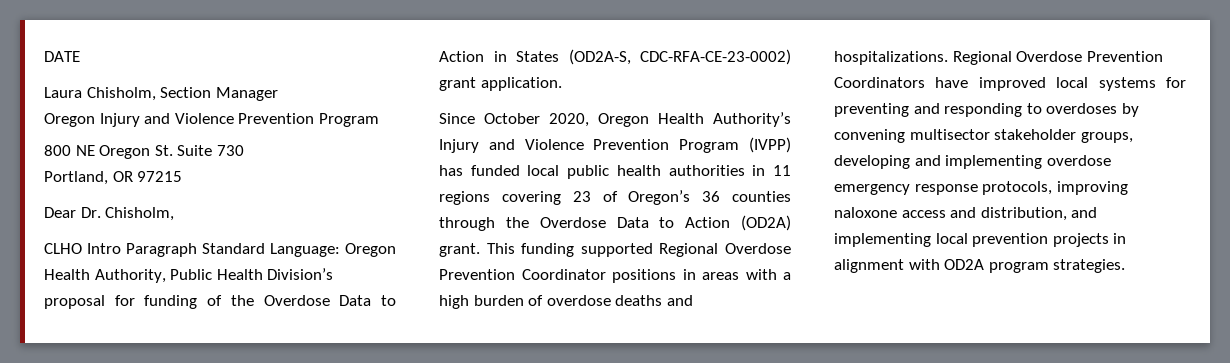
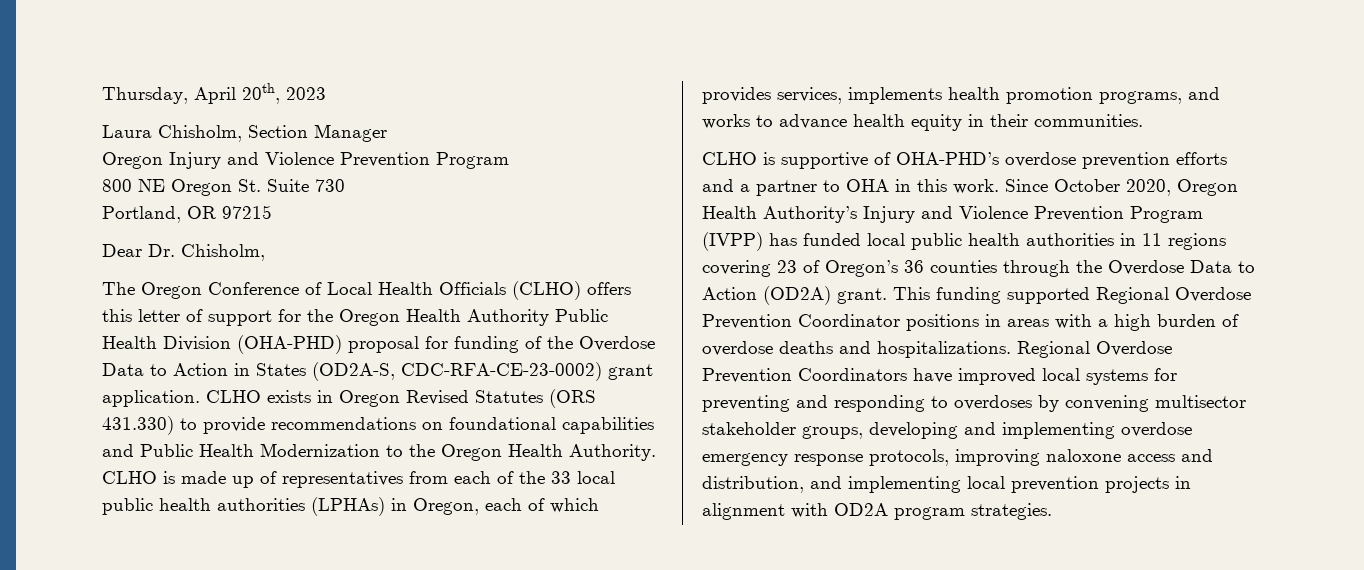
- DATE
+ Thursday, April 20th, 2023
- CLHO Intro Paragraph Standard Language: Oregon Health Authority, Public Health Division’s proposal for funding of the Overdose Data to Action in States (OD2A-S, CDC-RFA-CE-23-0002) grant application.
- Since October 2020, Oregon Health Authority’s Injury and Violence Prevention Program (IVPP) has funded local public health authorities in 11 regions covering 23 of Oregon’s 36 counties through the Overdose Data to Action (OD2A) grant.
+ The Oregon Conference of Local Health Officials (CLHO) offers this letter of support for the Oregon Health Authority Public Health Division (OHA-PHD) proposal for funding of the Overdose Data to Action in States (OD2A-S, CDC-RFA-CE-23-0002) grant application. CLHO exists in Oregon Revised Statutes (ORS 431.330) to provide recommendations on foundational capabilities and Public Health Modernization to the Oregon Health Authority. CLHO is made up of representatives from each of the 33 local public health authorities (LPHAs) in Oregon, each of which provides services, implements health promotion programs, and works to advance health equity in their communities.
+ CLHO is supportive of OHA-PHD’s overdose prevention efforts and a partner to OHA in this work. Since October 2020, Oregon Health Authority’s Injury and Violence Prevention Program (IVPP) has funded local public health authorities in 11 regions covering 23 of Oregon’s 36 counties through the Overdose Data to Action (OD2A) grant.

